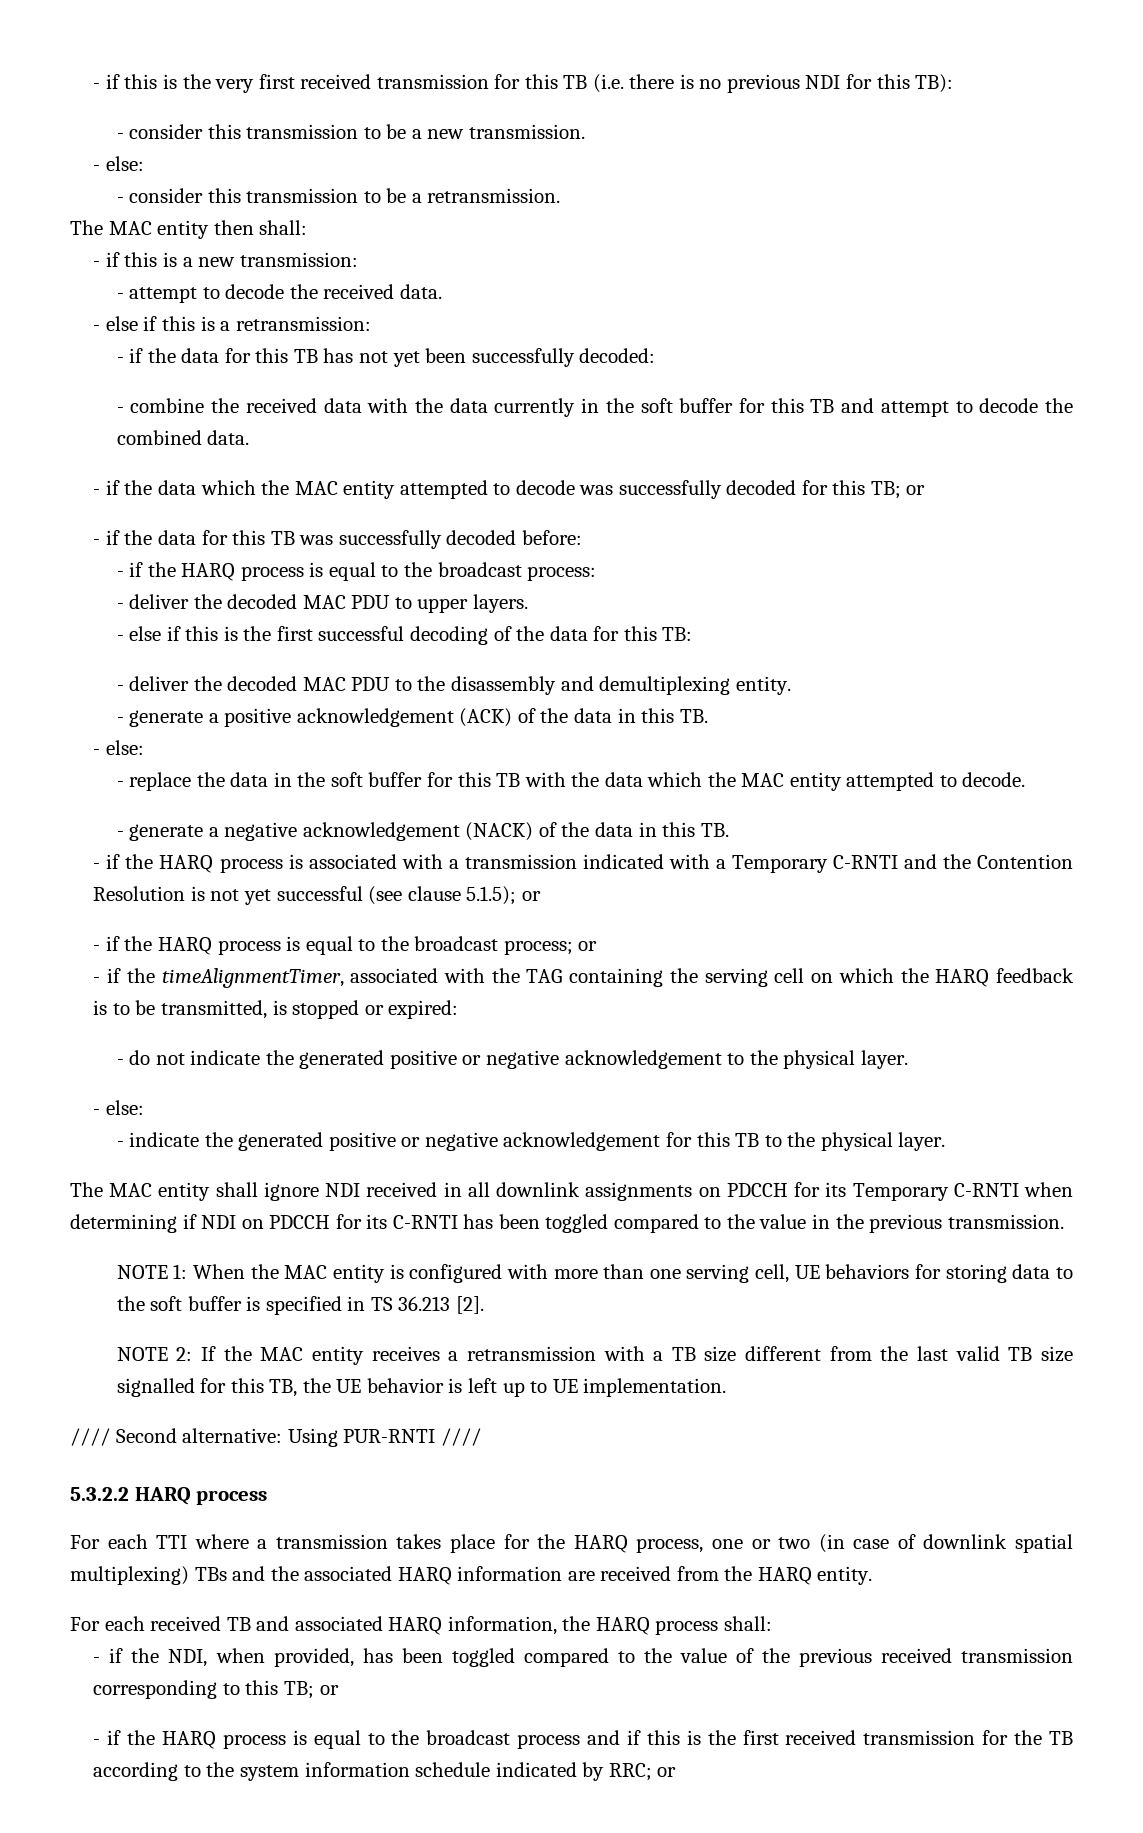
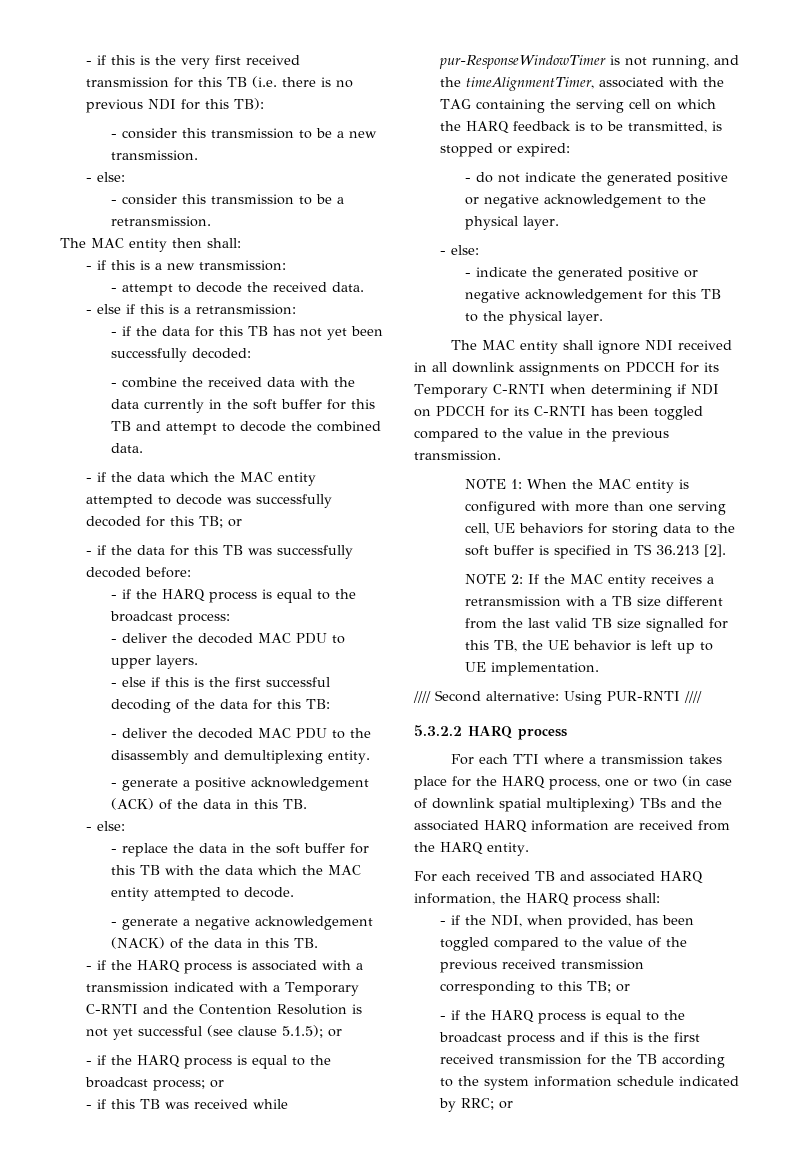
- - if the timeAlignmentTimer, associated with the TAG containing the serving cell on which the HARQ feedback is to be transmitted, is stopped or expired:
+ - if this TB was received while pur-ResponseWindowTimer is not running, and the timeAlignmentTimer, associated with the TAG containing the serving cell on which the HARQ feedback is to be transmitted, is stopped or expired:

